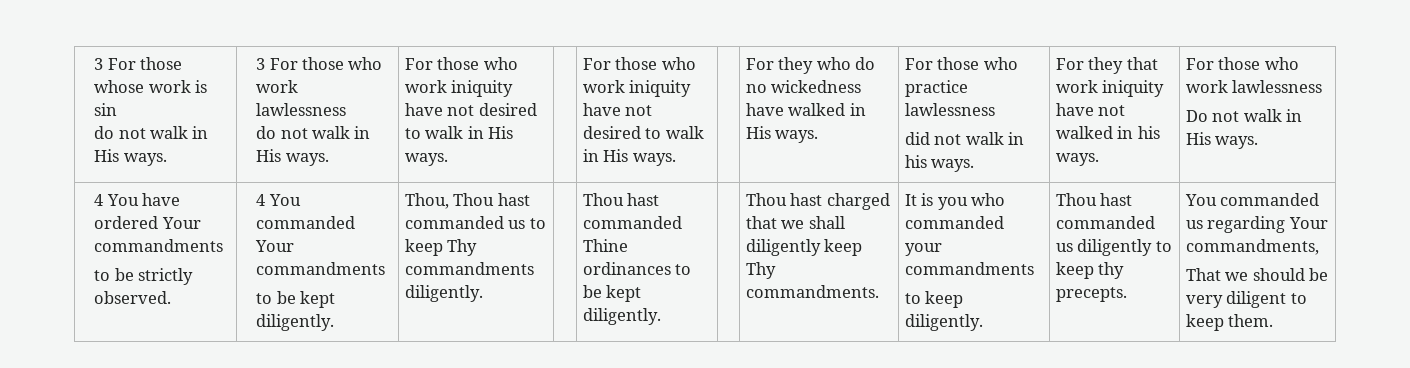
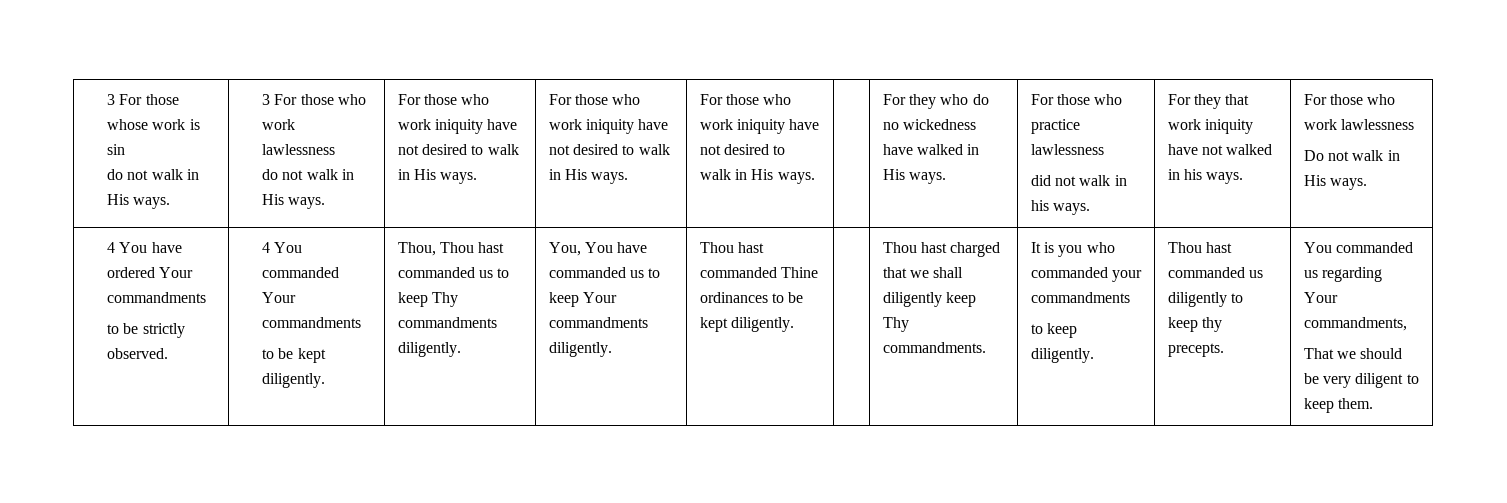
- do not walk in His ways. | For those who work iniquity have not desired to walk in His ways.
+ do not walk in His ways. | For those who work iniquity have not desired to walk in His ways. | For those who work iniquity have not desired to walk in His ways.
+ You, You have commanded us to keep Your commandments diligently.

